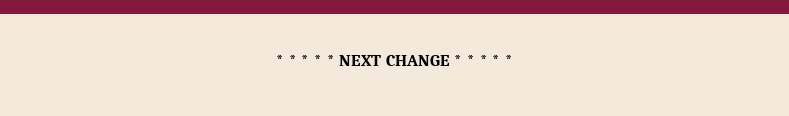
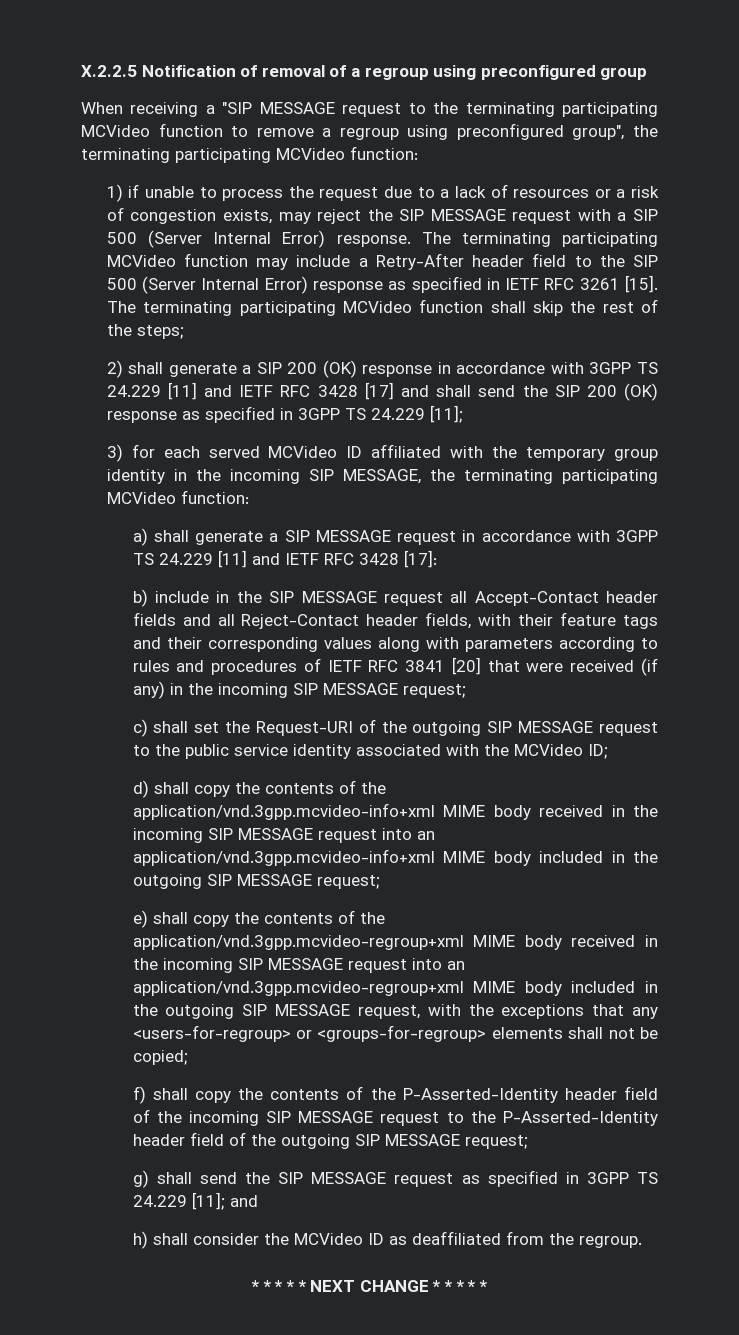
+ X.2.2.5 Notification of removal of a regroup using preconfigured group
+ When receiving a "SIP MESSAGE request to the terminating participating MCVideo function to remove a regroup using preconfigured group", the terminating participating MCVideo function:
+ 1) if unable to process the request due to a lack of resources or a risk of congestion exists, may reject the SIP MESSAGE request with a SIP 500 (Server Internal Error) response. The terminating participating MCVideo function may include a Retry-After header field to the SIP 500 (Server Internal Error) response as specified in IETF RFC 3261 [15]. The terminating participating MCVideo function shall skip the rest of the steps;
+ 2) shall generate a SIP 200 (OK) response in accordance with 3GPP TS 24.229 [11] and IETF RFC 3428 [17] and shall send the SIP 200 (OK) response as specified in 3GPP TS 24.229 [11];
+ 3) for each served MCVideo ID affiliated with the temporary group identity in the incoming SIP MESSAGE, the terminating participating MCVideo function:
+ a) shall generate a SIP MESSAGE request in accordance with 3GPP TS 24.229 [11] and IETF RFC 3428 [17]:
+ b) include in the SIP MESSAGE request all Accept-Contact header fields and all Reject-Contact header fields, with their feature tags and their corresponding values along with parameters according to rules and procedures of IETF RFC 3841 [20] that were received (if any) in the incoming SIP MESSAGE request;
+ c) shall set the Request-URI of the outgoing SIP MESSAGE request to the public service identity associated with the MCVideo ID;
+ d) shall copy the contents of the application/vnd.3gpp.mcvideo-info+xml MIME body received in the incoming SIP MESSAGE request into an application/vnd.3gpp.mcvideo-info+xml MIME body included in the outgoing SIP MESSAGE request;
+ e) shall copy the contents of the application/vnd.3gpp.mcvideo-regroup+xml MIME body received in the incoming SIP MESSAGE request into an application/vnd.3gpp.mcvideo-regroup+xml MIME body included in the outgoing SIP MESSAGE request, with the exceptions that any <users-for-regroup> or <groups-for-regroup> elements shall not be copied;
+ f) shall copy the contents of the P-Asserted-Identity header field of the incoming SIP MESSAGE request to the P-Asserted-Identity header field of the outgoing SIP MESSAGE request;
+ g) shall send the SIP MESSAGE request as specified in 3GPP TS 24.229 [11]; and
+ h) shall consider the MCVideo ID as deaffiliated from the regroup.

